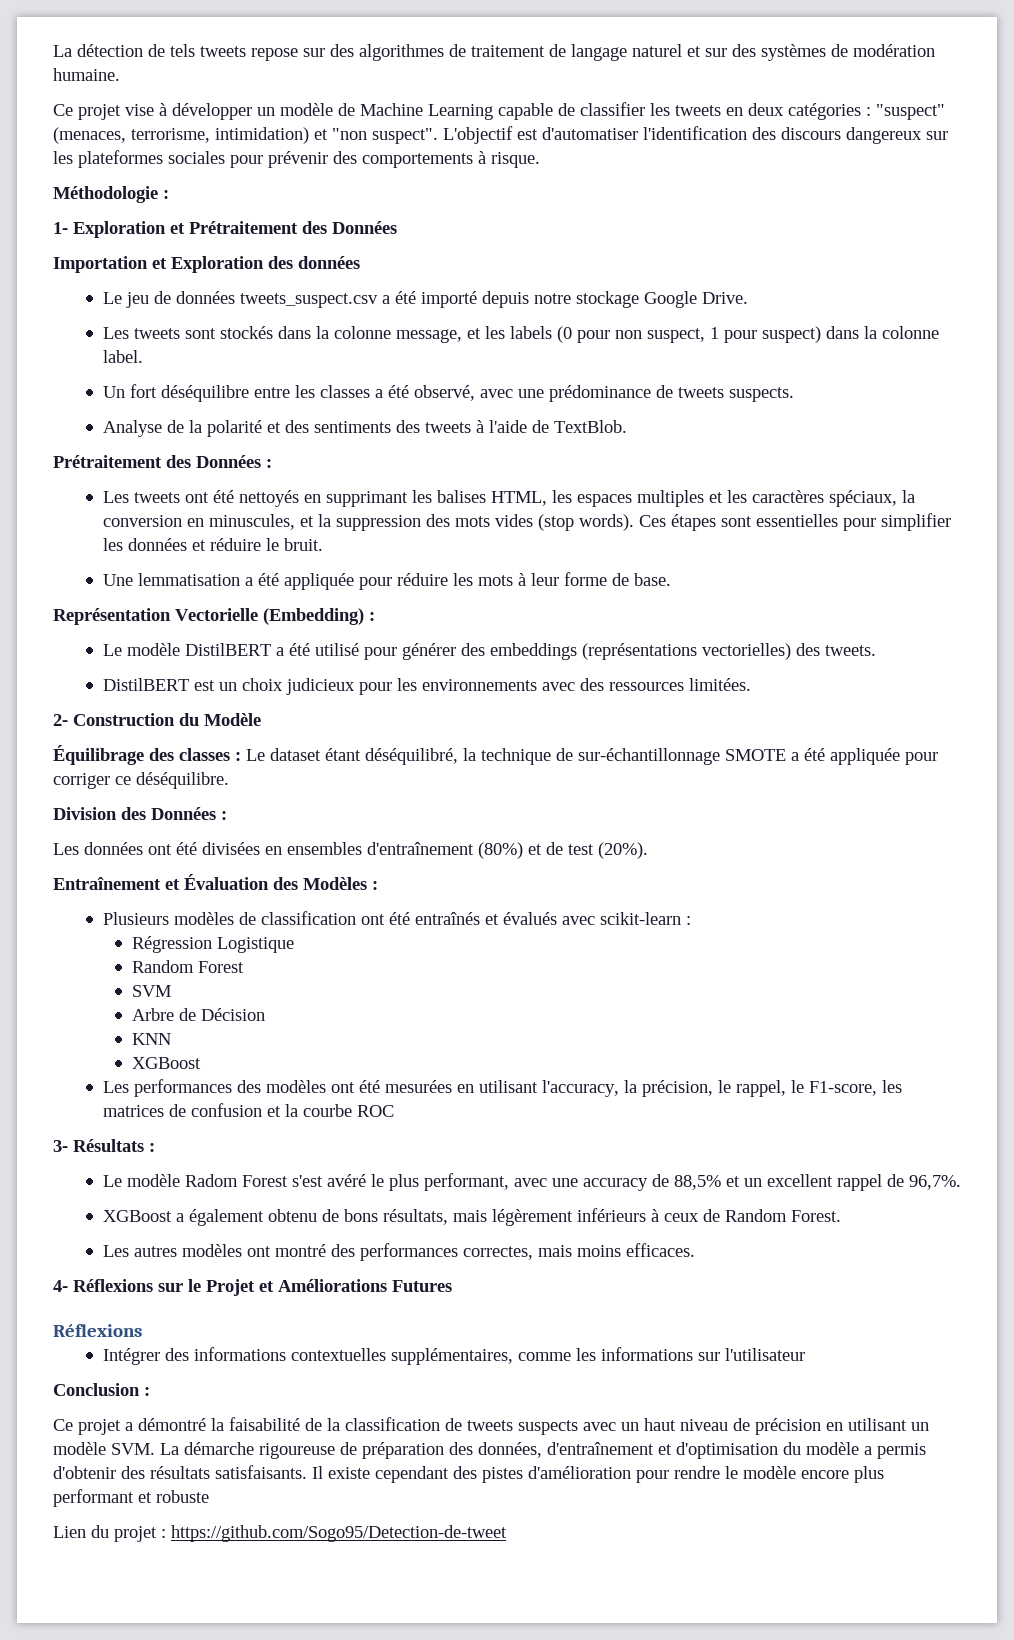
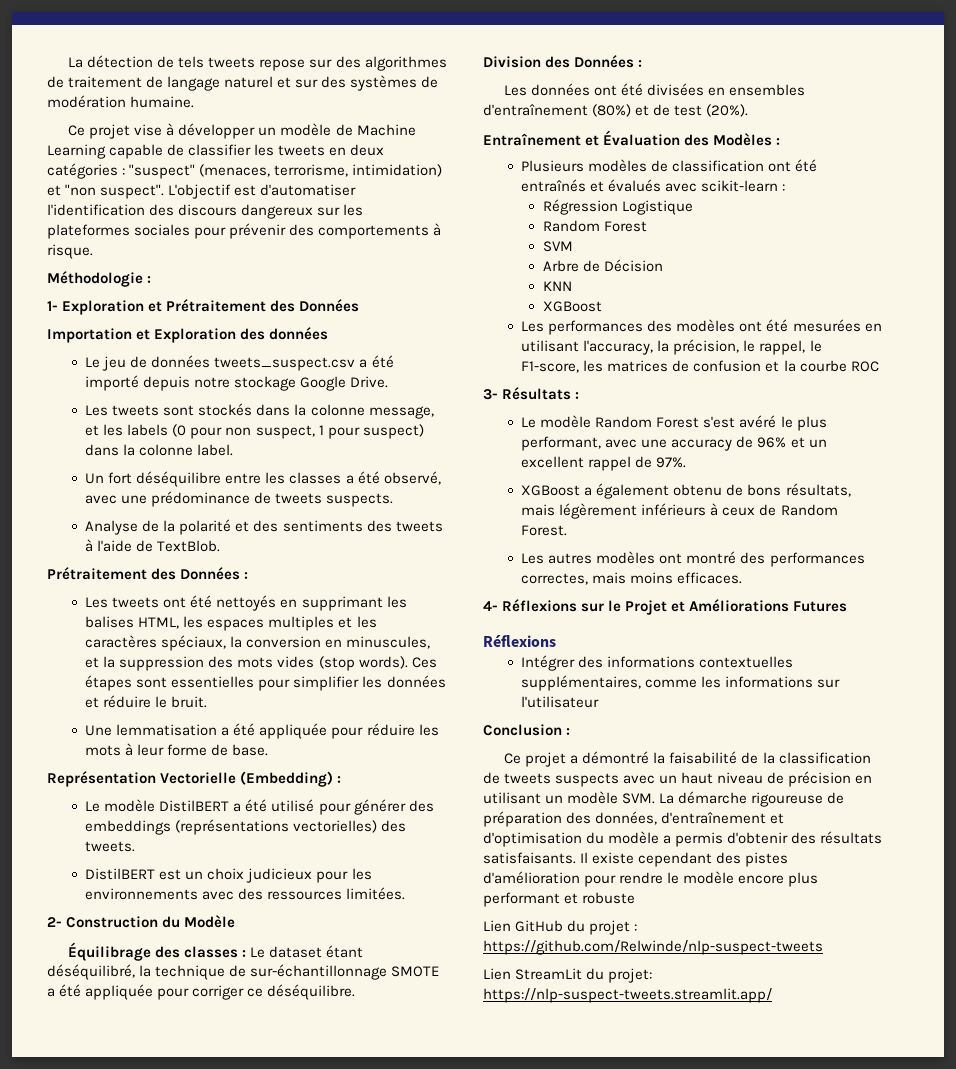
- Le modèle Radom Forest s'est avéré le plus performant, avec une accuracy de 88,5% et un excellent rappel de 96,7%.
+ Le modèle Random Forest s'est avéré le plus performant, avec une accuracy de 96% et un excellent rappel de 97%.
- Lien du projet : https://github.com/Sogo95/Detection-de-tweet
+ Lien GitHub du projet : https://github.com/Relwinde/nlp-suspect-tweets
+ Lien StreamLit du projet: https://nlp-suspect-tweets.streamlit.app/

